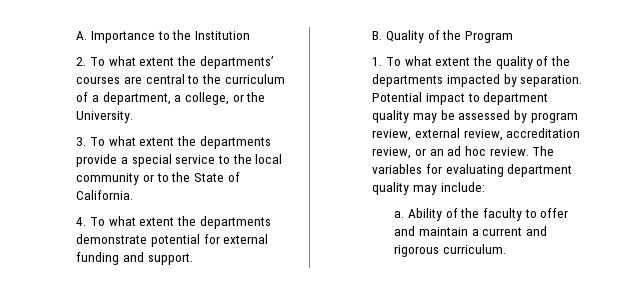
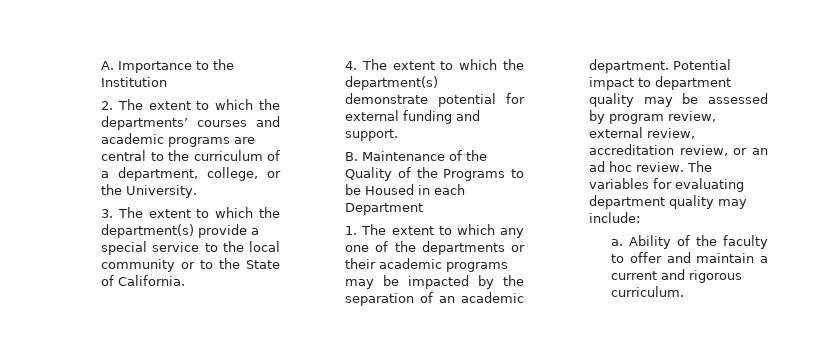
- 2. To what extent the departments’ courses are central to the curriculum of a department, a college, or the University.
+ 2. The extent to which the departments’ courses and academic programs are central to the curriculum of a department, college, or the University.
- 3. To what extent the departments provide a special service to the local community or to the State of California.
+ 3. The extent to which the department(s) provide a special service to the local community or to the State of California.
- 4. To what extent the departments demonstrate potential for external funding and support.
+ 4. The extent to which the department(s) demonstrate potential for external funding and support.
- B. Quality of the Program
- 1. To what extent the quality of the departments impacted by separation.
+ B. Maintenance of the Quality of the Programs to be Housed in each Department
+ 1. The extent to which any one of the departments or their academic programs may be impacted by the separation of an academic department.

